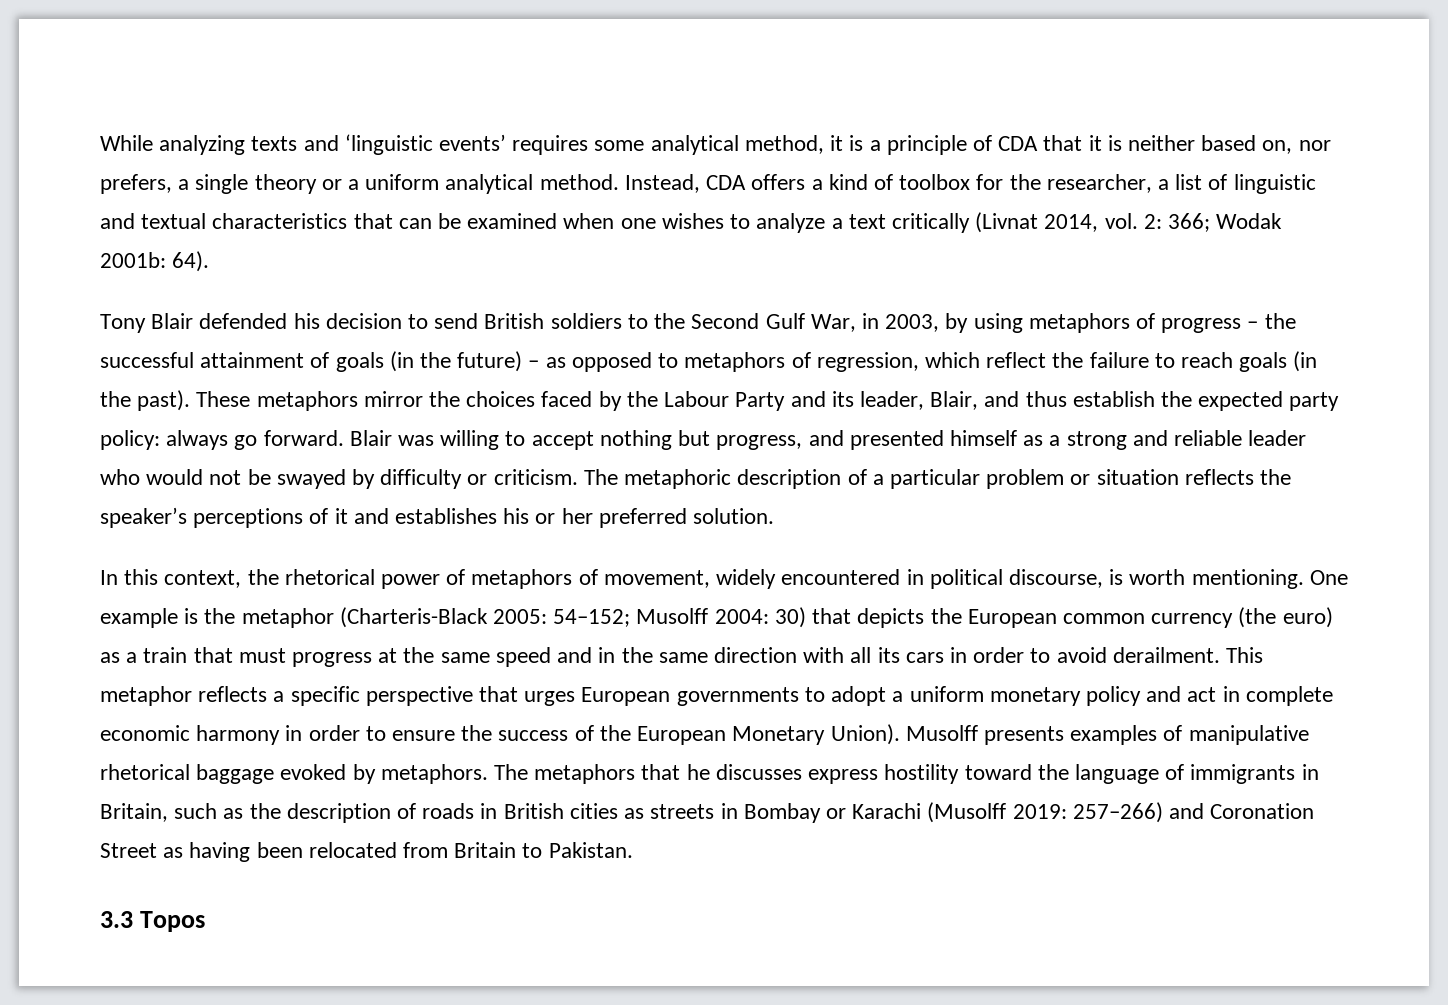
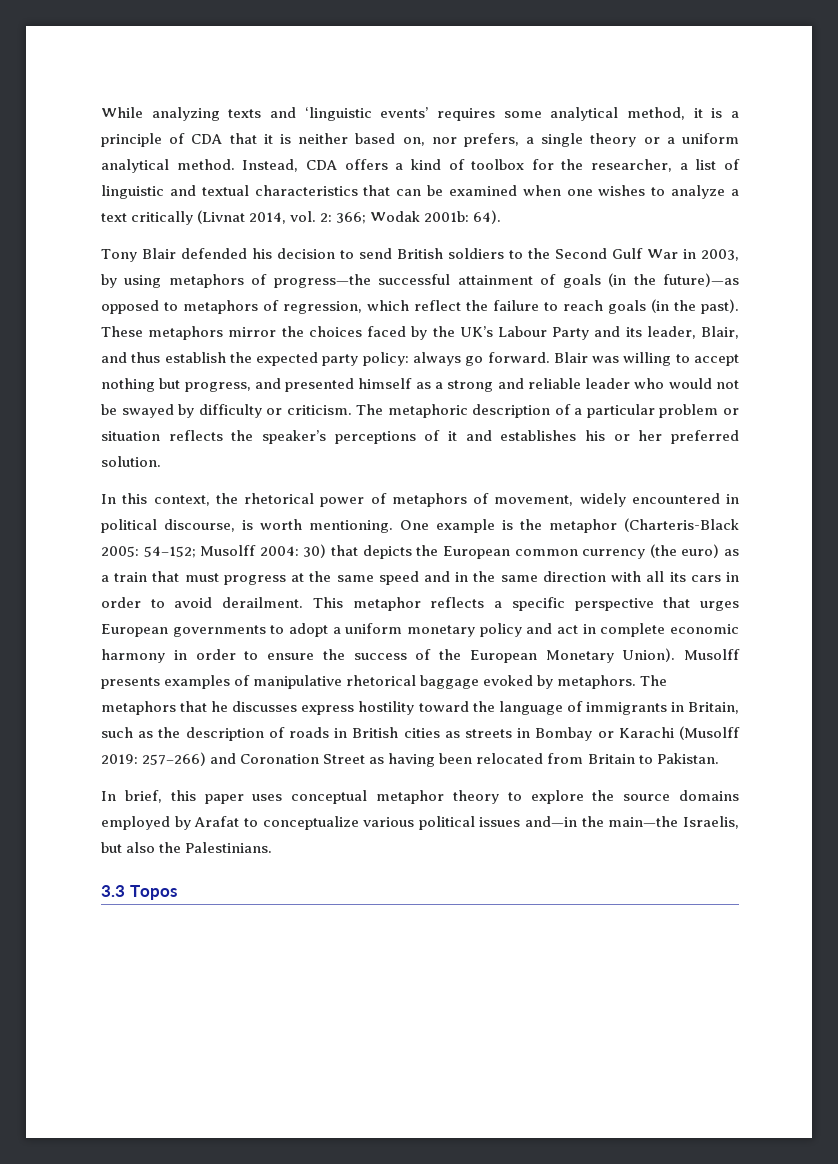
- Tony Blair defended his decision to send British soldiers to the Second Gulf War, in 2003, by using metaphors of progress – the successful attainment of goals (in the future) – as opposed to metaphors of regression, which reflect the failure to reach goals (in the past).
+ Tony Blair defended his decision to send British soldiers to the Second Gulf War in 2003, by using metaphors of progress—the successful attainment of goals (in the future)—as opposed to metaphors of regression, which reflect the failure to reach goals (in the past).
- These metaphors mirror the choices faced by the Labour Party and its leader, Blair, and thus establish the expected party policy: always go forward.
+ These metaphors mirror the choices faced by the UK’s Labour Party and its leader, Blair, and thus establish the expected party policy: always go forward.
+ In brief, this paper uses conceptual metaphor theory to explore the source domains employed by Arafat to conceptualize various political issues and—in the main—the Israelis, but also the Palestinians.

